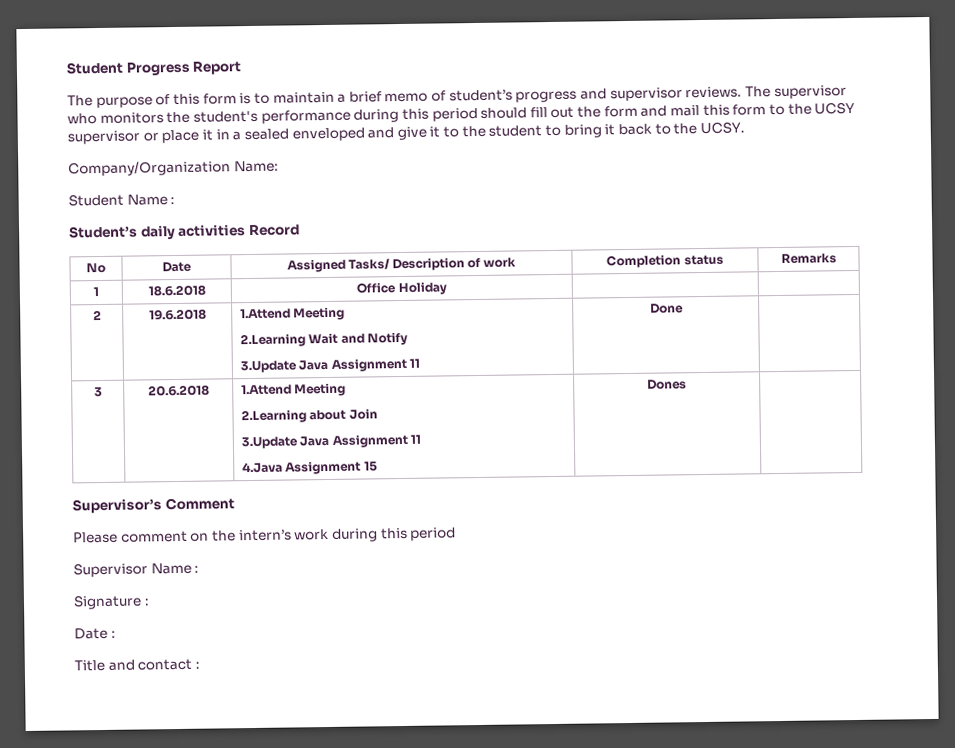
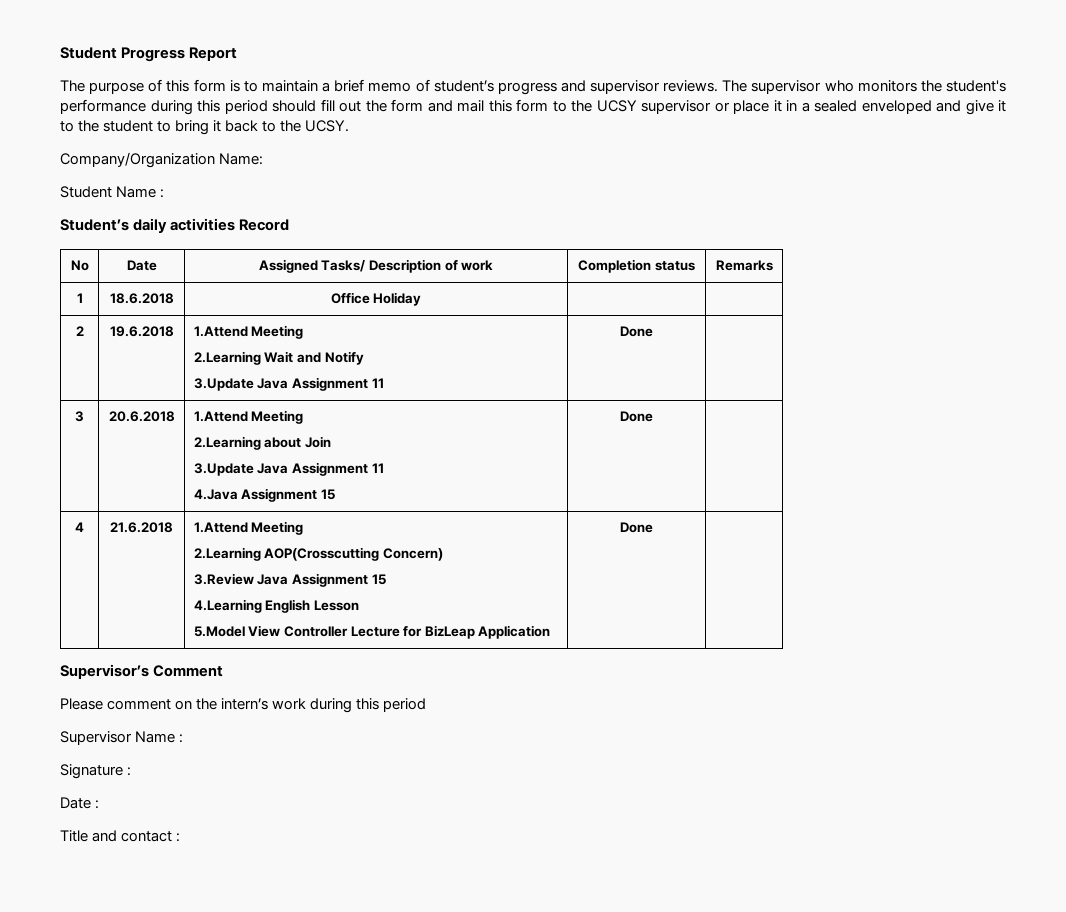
  3 | 20.6.2018 | 1.Attend Meeting
  2.Learning about Join
  3.Update Java Assignment 11
- 4.Java Assignment 15 | Dones |
+ 4.Java Assignment 15 | Done |
+ 4 | 21.6.2018 | 1.Attend Meeting
+ 2.Learning AOP(Crosscutting Concern)
+ 3.Review Java Assignment 15
+ 4.Learning English Lesson
+ 5.Model View Controller Lecture for BizLeap Application | Done |

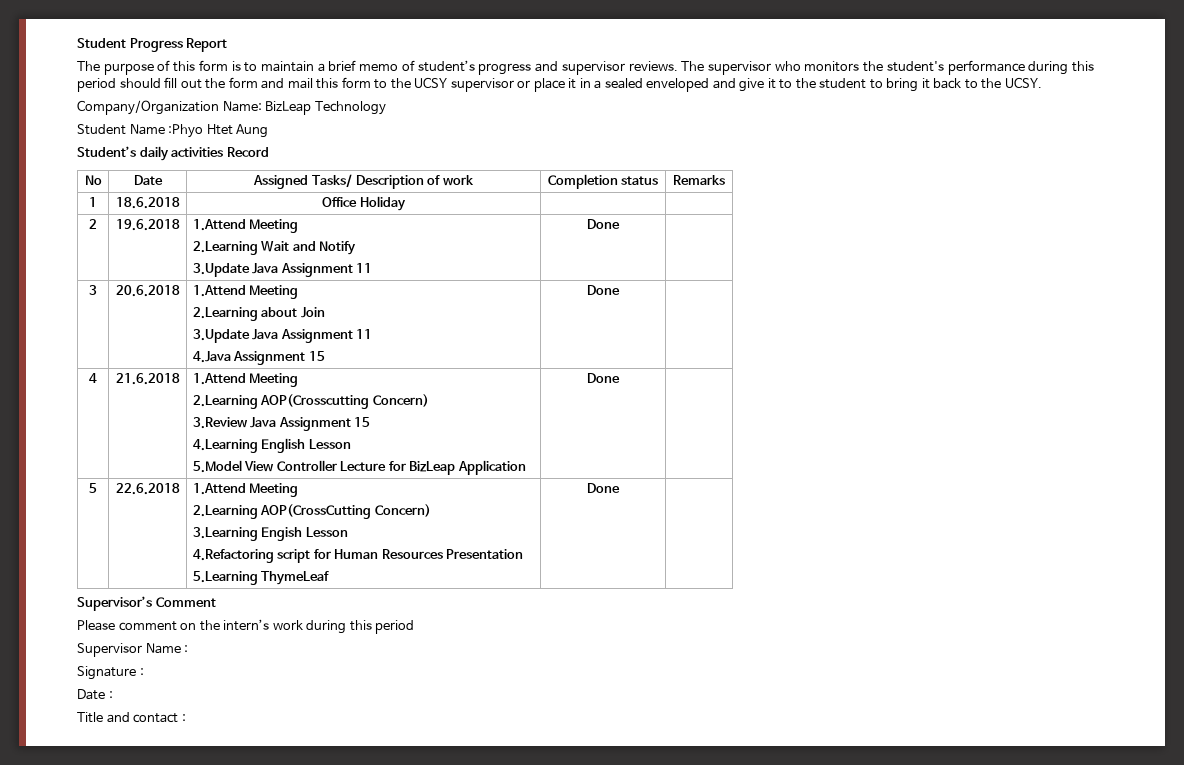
- Company/Organization Name:
+ Company/Organization Name: BizLeap Technology
- Student Name :
+ Student Name :Phyo Htet Aung
+ 5 | 22.6.2018 | 1.Attend Meeting
+ 2.Learning AOP(CrossCutting Concern)
+ 3.Learning Engish Lesson
+ 4.Refactoring script for Human Resources Presentation
+ 5.Learning ThymeLeaf | Done |

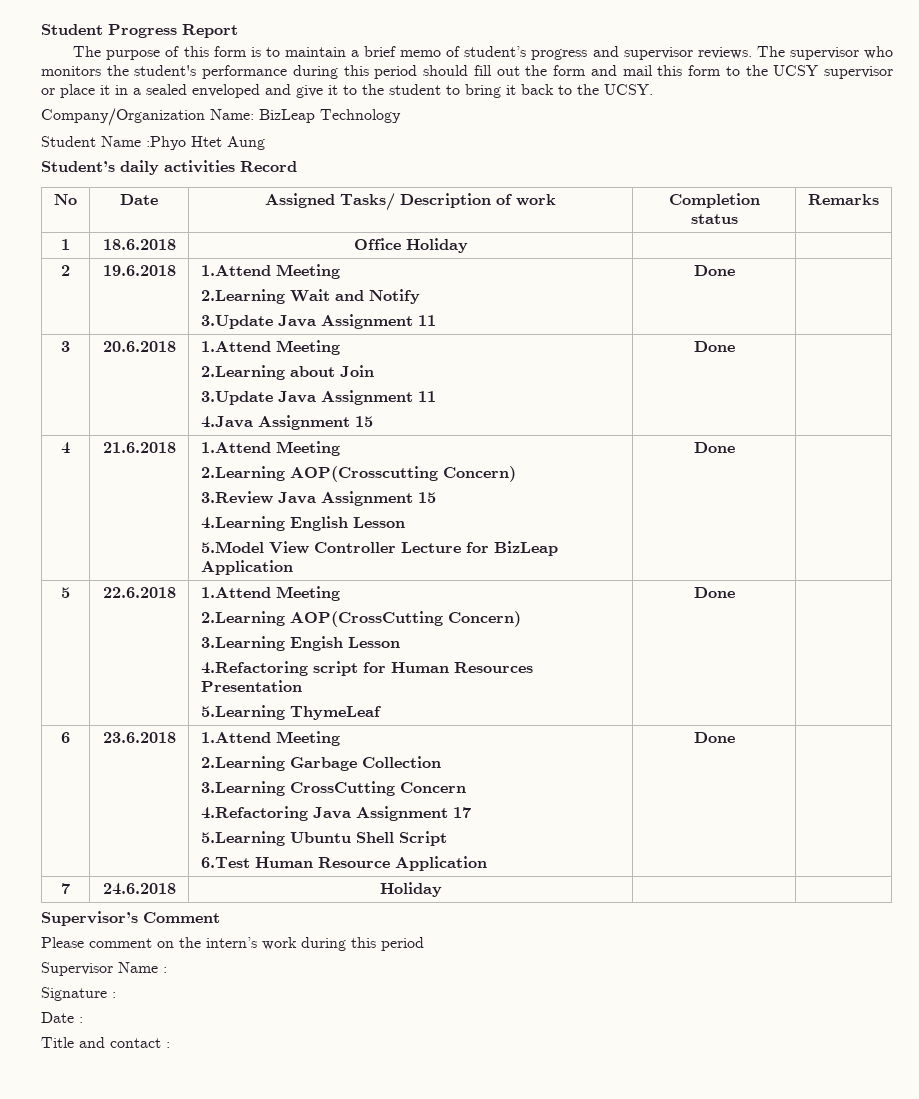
+ 6 | 23.6.2018 | 1.Attend Meeting
+ 2.Learning Garbage Collection
+ 3.Learning CrossCutting Concern
+ 4.Refactoring Java Assignment 17
+ 5.Learning Ubuntu Shell Script
+ 6.Test Human Resource Application | Done |
+ 7 | 24.6.2018 | Holiday | |

